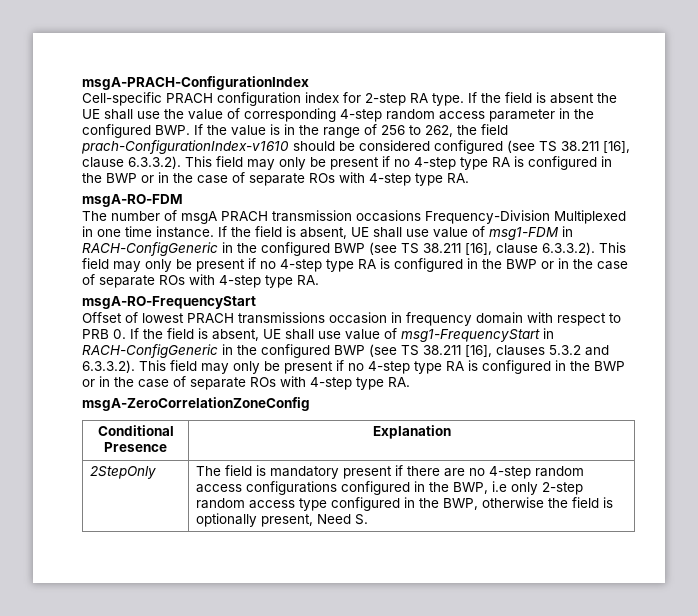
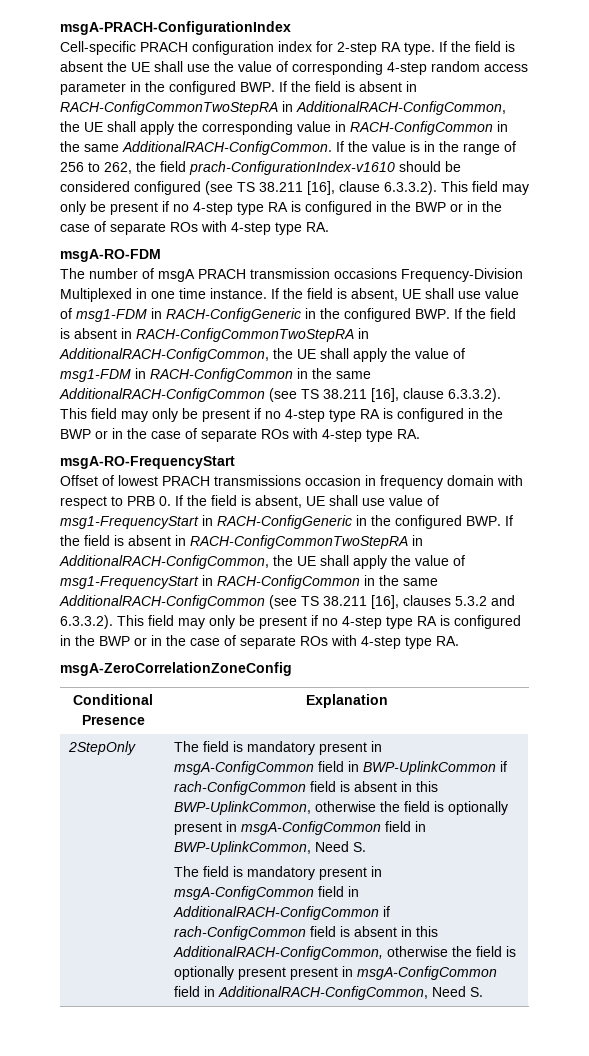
- If the field is absent the UE shall use the value of corresponding 4-step random access parameter in the configured BWP. If the value is in the range of 256 to 262, the field prach-ConfigurationIndex-v1610 should be considered configured (see TS 38.211 [16], clause 6.3.3.2). This field may only be present if no 4-step type RA is configured in the BWP or in the case of separate ROs with 4-step type RA.
+ If the field is absent the UE shall use the value of corresponding 4-step random access parameter in the configured BWP. If the field is absent in RACH-ConfigCommonTwoStepRA in AdditionalRACH-ConfigCommon, the UE shall apply the corresponding value in RACH-ConfigCommon in the same AdditionalRACH-ConfigCommon. If the value is in the range of 256 to 262, the field prach-ConfigurationIndex-v1610 should be considered configured (see TS 38.211 [16], clause 6.3.3.2). This field may only be present if no 4-step type RA is configured in the BWP or in the case of separate ROs with 4-step type RA.
- If the field is absent, UE shall use value of msg1-FDM in RACH-ConfigGeneric in the configured BWP (see TS 38.211 [16], clause 6.3.3.2). This field may only be present if no 4-step type RA is configured in the BWP or in the case of separate ROs with 4-step type RA.
+ If the field is absent, UE shall use value of msg1-FDM in RACH-ConfigGeneric in the configured BWP. If the field is absent in RACH-ConfigCommonTwoStepRA in AdditionalRACH-ConfigCommon, the UE shall apply the value of msg1-FDM in RACH-ConfigCommon in the same AdditionalRACH-ConfigCommon (see TS 38.211 [16], clause 6.3.3.2). This field may only be present if no 4-step type RA is configured in the BWP or in the case of separate ROs with 4-step type RA.
- Offset of lowest PRACH transmissions occasion in frequency domain with respect to PRB 0. If the field is absent, UE shall use value of msg1-FrequencyStart in RACH-ConfigGeneric in the configured BWP (see TS 38.211 [16], clauses 5.3.2 and 6.3.3.2). This field may only be present if no 4-step type RA is configured in the BWP or in the case of separate ROs with 4-step type RA.
+ Offset of lowest PRACH transmissions occasion in frequency domain with respect to PRB 0. If the field is absent, UE shall use value of msg1-FrequencyStart in RACH-ConfigGeneric in the configured BWP. If the field is absent in RACH-ConfigCommonTwoStepRA in AdditionalRACH-ConfigCommon, the UE shall apply the value of msg1-FrequencyStart in RACH-ConfigCommon in the same AdditionalRACH-ConfigCommon (see TS 38.211 [16], clauses 5.3.2 and 6.3.3.2). This field may only be present if no 4-step type RA is configured in the BWP or in the case of separate ROs with 4-step type RA.
- The field is mandatory present if there are no 4-step random access configurations configured in the BWP, i.e only 2-step random access type configured in the BWP, otherwise the field is optionally present, Need S.
+ The field is mandatory present in msgA-ConfigCommon field in BWP-UplinkCommon if rach-ConfigCommon field is absent in this BWP-UplinkCommon, otherwise the field is optionally present in msgA-ConfigCommon field in BWP-UplinkCommon, Need S.
+ The field is mandatory present in msgA-ConfigCommon field in AdditionalRACH-ConfigCommon if rach-ConfigCommon field is absent in this AdditionalRACH-ConfigCommon, otherwise the field is optionally present present in msgA-ConfigCommon field in AdditionalRACH-ConfigCommon, Need S.

